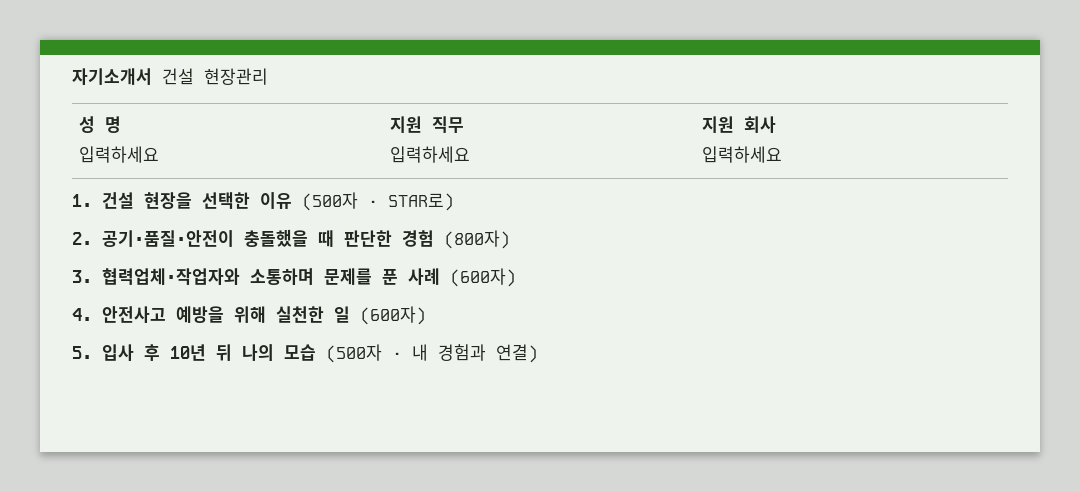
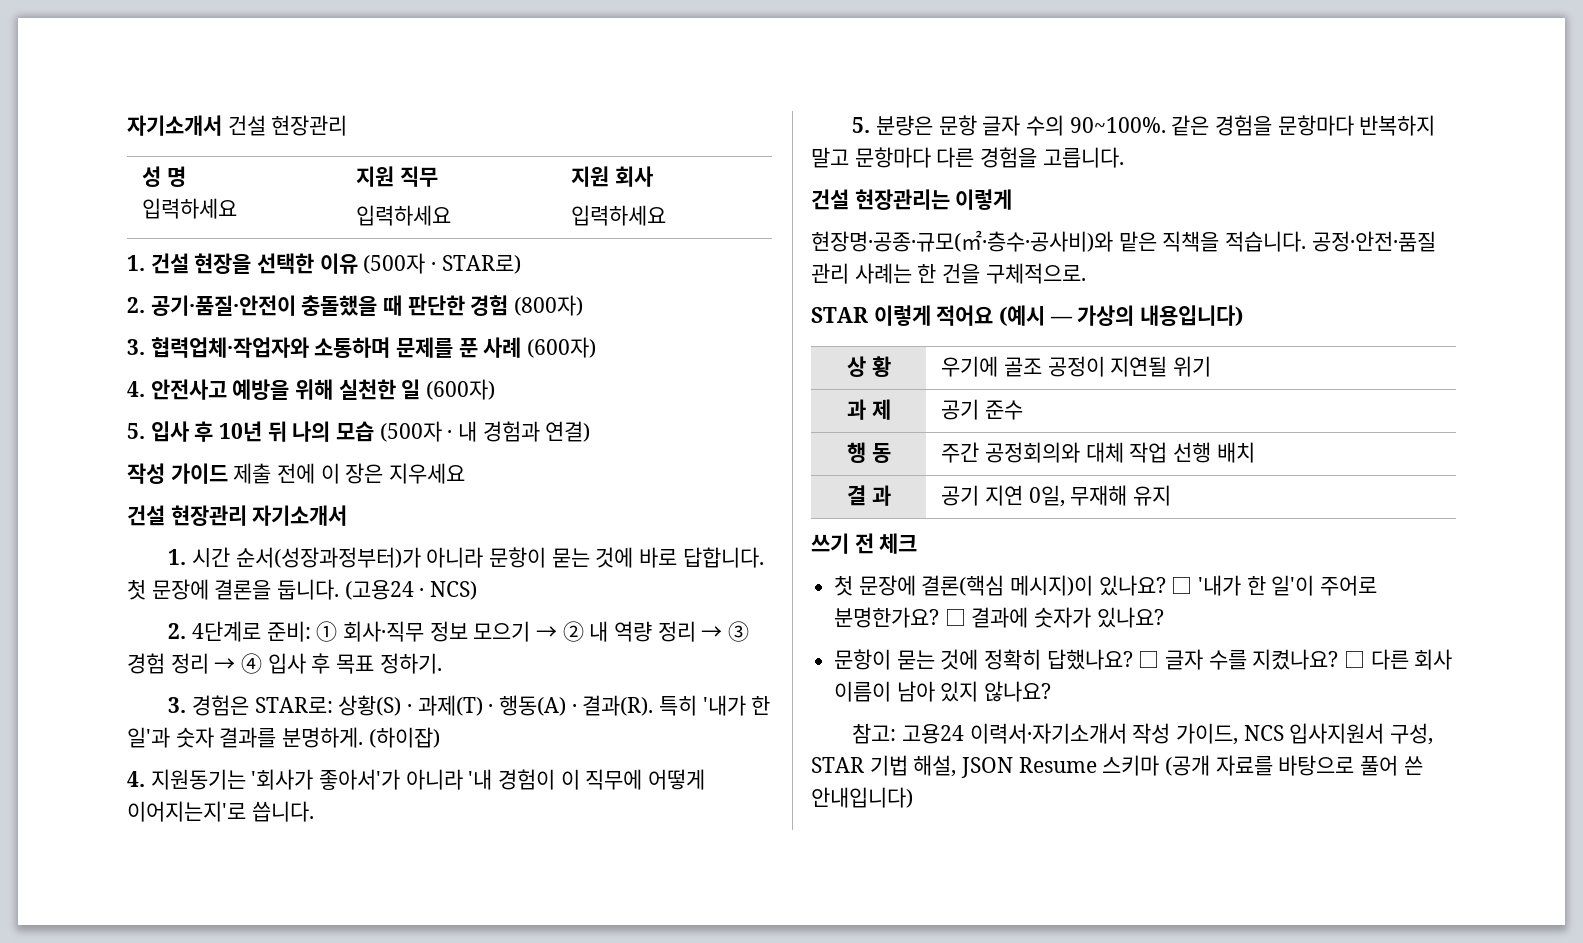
+ 작성 가이드 제출 전에 이 장은 지우세요
+ 건설 현장관리 자기소개서
+ 1. 시간 순서(성장과정부터)가 아니라 문항이 묻는 것에 바로 답합니다. 첫 문장에 결론을 둡니다. (고용24 · NCS)
+ 2. 4단계로 준비: ① 회사·직무 정보 모으기 → ② 내 역량 정리 → ③ 경험 정리 → ④ 입사 후 목표 정하기.
+ 3. 경험은 STAR로: 상황(S) · 과제(T) · 행동(A) · 결과(R). 특히 '내가 한 일'과 숫자 결과를 분명하게. (하이잡)
+ 4. 지원동기는 '회사가 좋아서'가 아니라 '내 경험이 이 직무에 어떻게 이어지는지'로 씁니다.
+ 5. 분량은 문항 글자 수의 90~100%. 같은 경험을 문항마다 반복하지 말고 문항마다 다른 경험을 고릅니다.
+ 건설 현장관리는 이렇게
+ 현장명·공종·규모(㎡·층수·공사비)와 맡은 직책을 적습니다. 공정·안전·품질 관리 사례는 한 건을 구체적으로.
+ STAR 이렇게 적어요 (예시 — 가상의 내용입니다)
+ 상 황 | 우기에 골조 공정이 지연될 위기
+ 과 제 | 공기 준수
+ 행 동 | 주간 공정회의와 대체 작업 선행 배치
+ 결 과 | 공기 지연 0일, 무재해 유지
+ 쓰기 전 체크
+ 첫 문장에 결론(핵심 메시지)이 있나요? □ '내가 한 일'이 주어로 분명한가요? □ 결과에 숫자가 있나요?
+ 문항이 묻는 것에 정확히 답했나요? □ 글자 수를 지켰나요? □ 다른 회사 이름이 남아 있지 않나요?
+ 참고: 고용24 이력서·자기소개서 작성 가이드, NCS 입사지원서 구성, STAR 기법 해설, JSON Resume 스키마 (공개 자료를 바탕으로 풀어 쓴 안내입니다)

